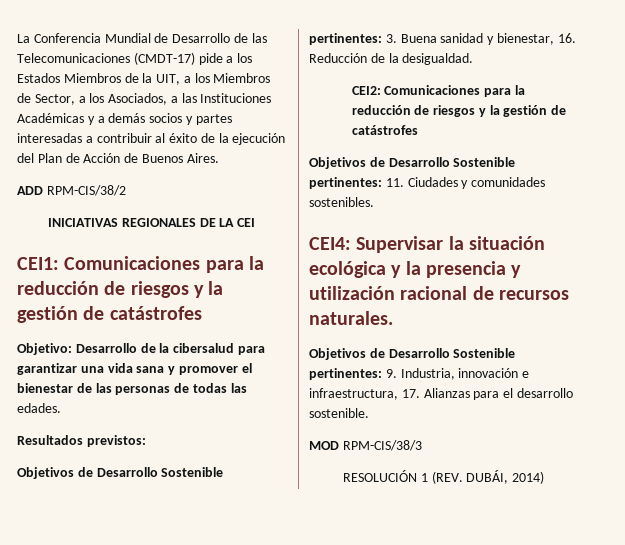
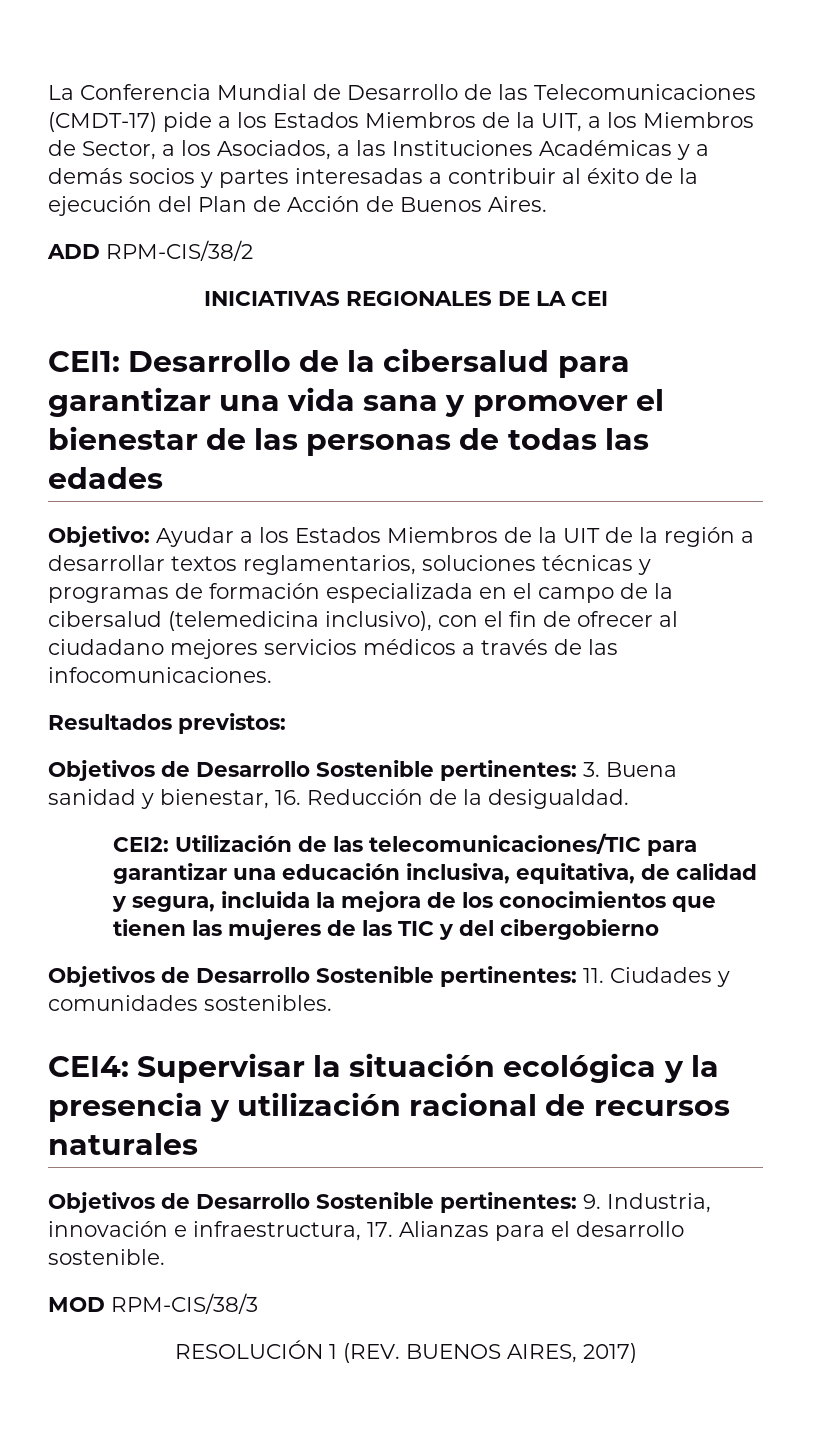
- CEI1: Comunicaciones para la reducción de riesgos y la gestión de catástrofes
- Objetivo: Desarrollo de la cibersalud para garantizar una vida sana y promover el bienestar de las personas de todas las edades.
+ CEI1: Desarrollo de la cibersalud para garantizar una vida sana y promover el bienestar de las personas de todas las edades
+ Objetivo: Ayudar a los Estados Miembros de la UIT de la región a desarrollar textos reglamentarios, soluciones técnicas y programas de formación especializada en el campo de la cibersalud (telemedicina inclusivo), con el fin de ofrecer al ciudadano mejores servicios médicos a través de las infocomunicaciones.
- CEI2: Comunicaciones para la reducción de riesgos y la gestión de catástrofes
+ CEI2: Utilización de las telecomunicaciones/TIC para garantizar una educación inclusiva, equitativa, de calidad y segura, incluida la mejora de los conocimientos que tienen las mujeres de las TIC y del cibergobierno
- CEI4: Supervisar la situación ecológica y la presencia y utilización racional de recursos naturales.
+ CEI4: Supervisar la situación ecológica y la presencia y utilización racional de recursos naturales
- RESOLUCIÓN 1 (REV. DUBÁI, 2014)
+ RESOLUCIÓN 1 (REV. BUENOS AIRES, 2017)

